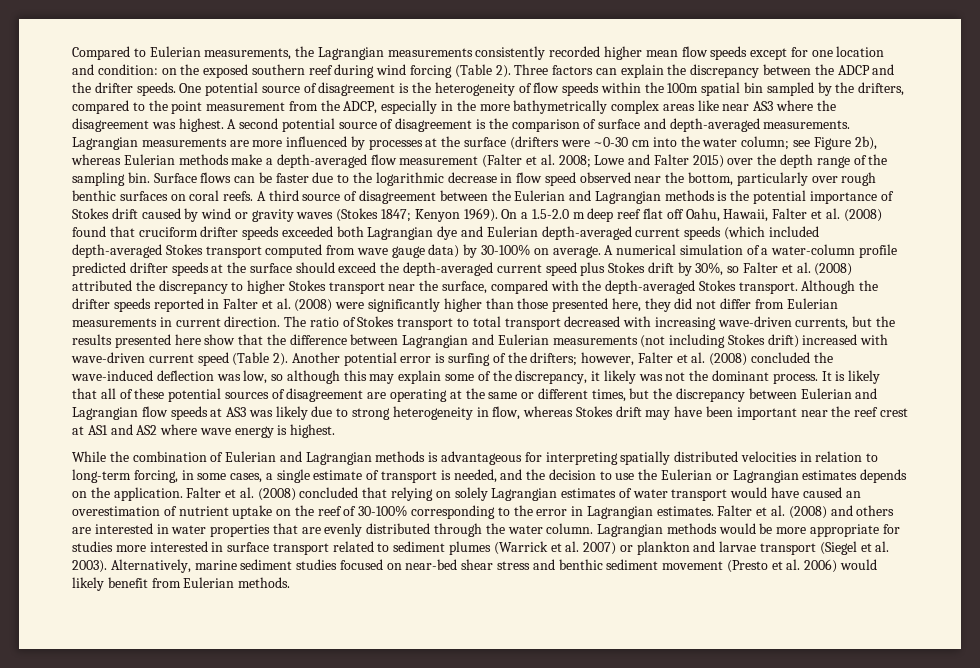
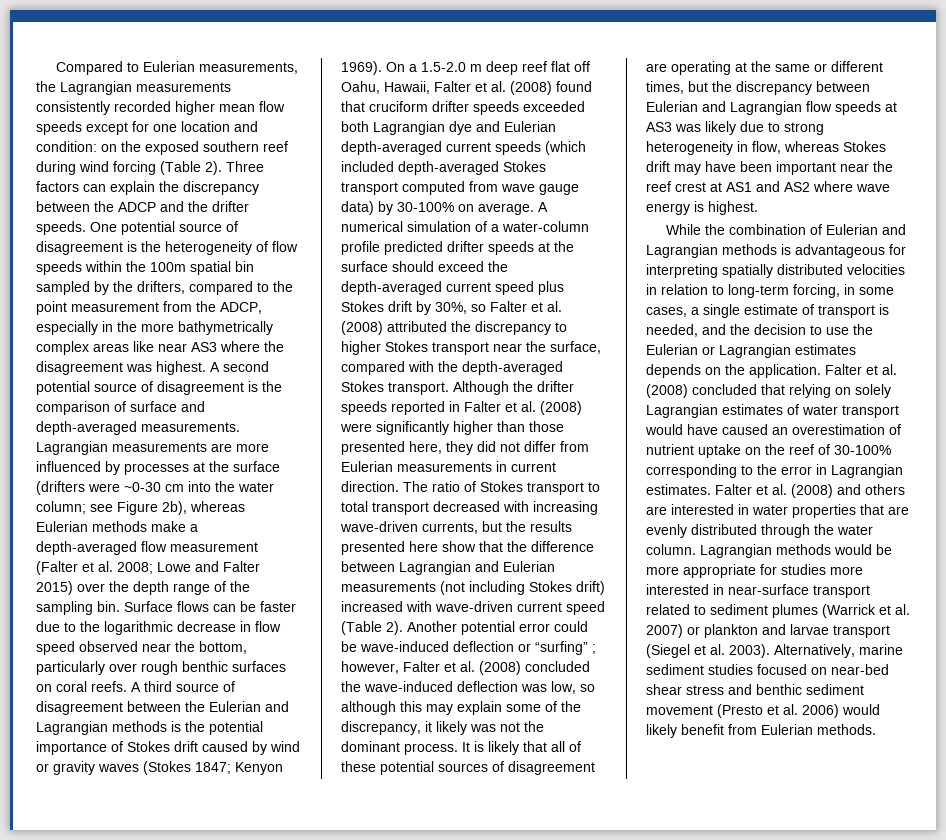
- Another potential error is surfing of the drifters; however, Falter et al. (2008) concluded the wave-induced deflection was low, so although this may explain some of the discrepancy, it likely was not the dominant process.
+ Another potential error could be wave-induced deflection or “surfing” ; however, Falter et al. (2008) concluded the wave-induced deflection was low, so although this may explain some of the discrepancy, it likely was not the dominant process.
- Lagrangian methods would be more appropriate for studies more interested in surface transport related to sediment plumes (Warrick et al. 2007) or plankton and larvae transport (Siegel et al. 2003).
+ Lagrangian methods would be more appropriate for studies more interested in near-surface transport related to sediment plumes (Warrick et al. 2007) or plankton and larvae transport (Siegel et al. 2003).

